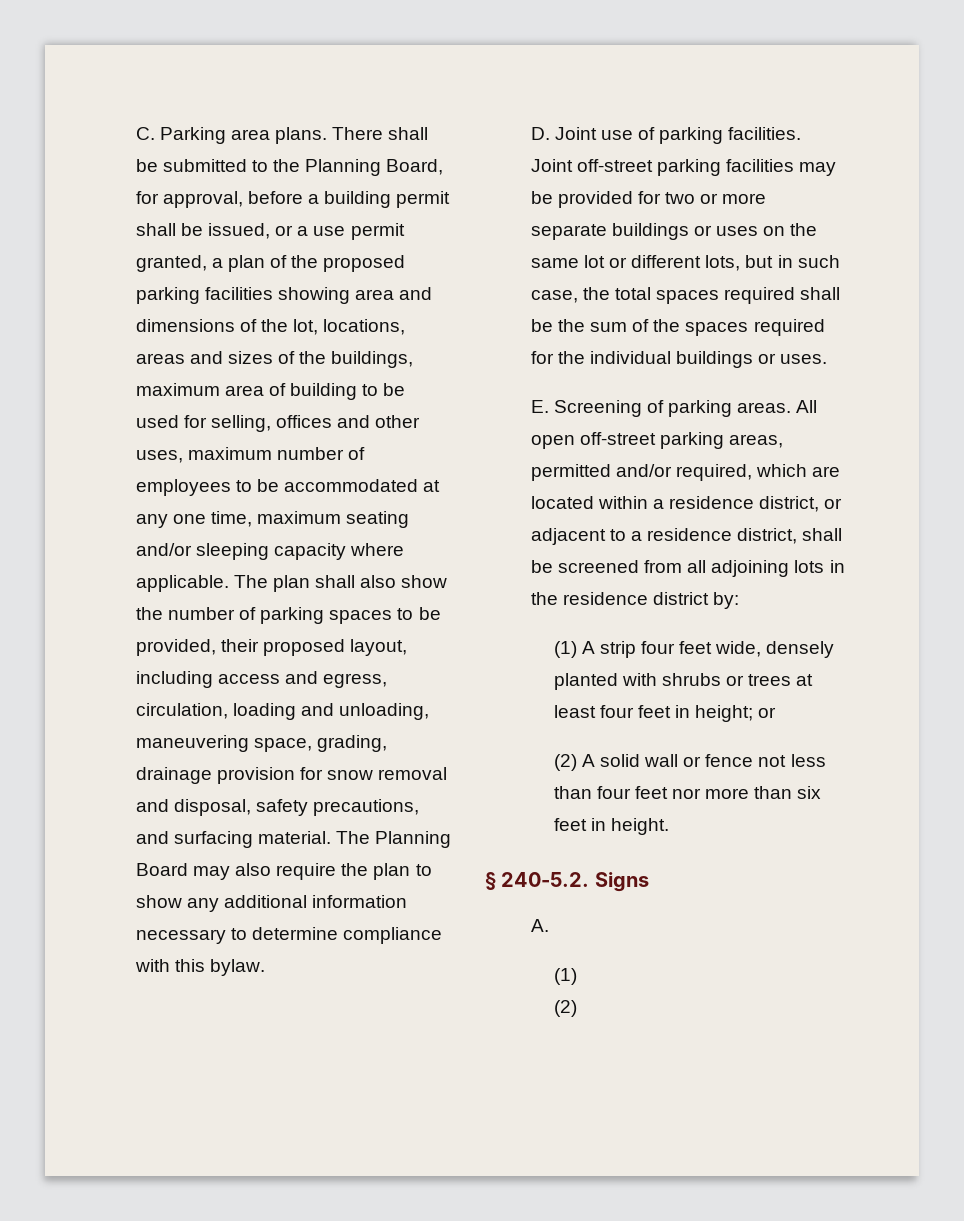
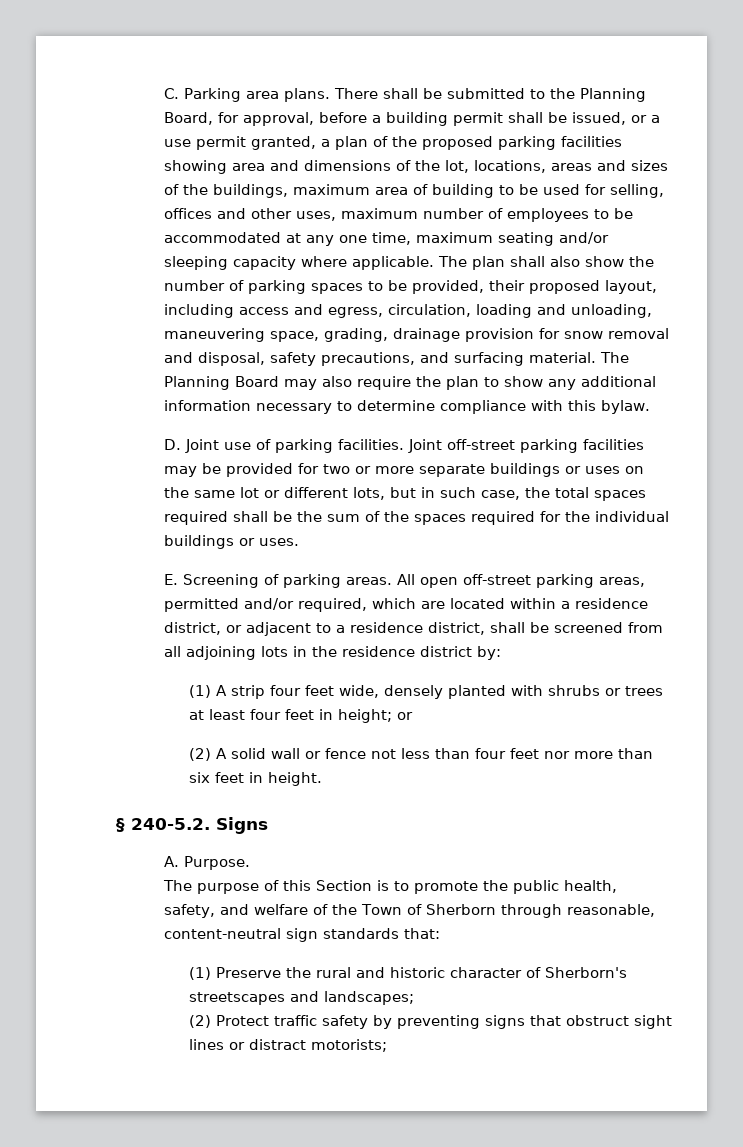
- A.
- (1)
- (2)
+ A. Purpose.
+ The purpose of this Section is to promote the public health, safety, and welfare of the Town of Sherborn through reasonable, content-neutral sign standards that:
+ (1) Preserve the rural and historic character of Sherborn's streetscapes and landscapes;
+ (2) Protect traffic safety by preventing signs that obstruct sight lines or distract motorists;

